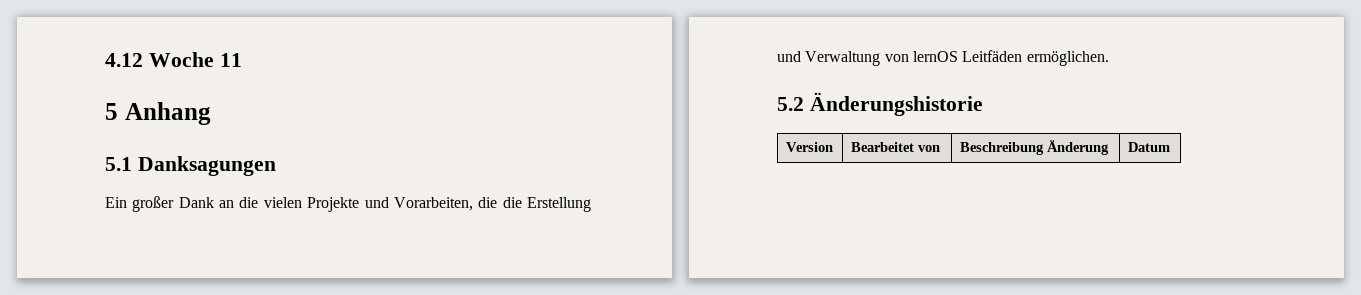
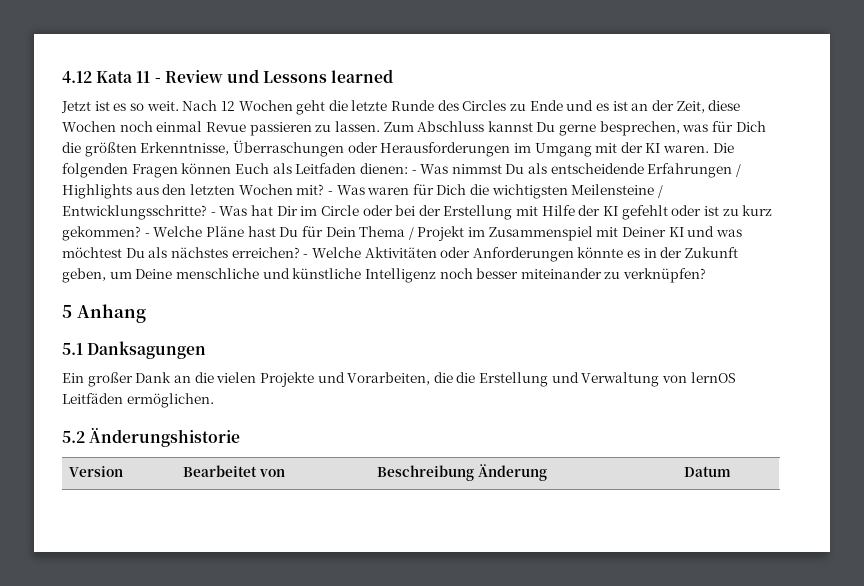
- 4.12 Woche 11
+ 4.12 Kata 11 - Review und Lessons learned
+ Jetzt ist es so weit. Nach 12 Wochen geht die letzte Runde des Circles zu Ende und es ist an der Zeit, diese Wochen noch einmal Revue passieren zu lassen. Zum Abschluss kannst Du gerne besprechen, was für Dich die größten Erkenntnisse, Überraschungen oder Herausforderungen im Umgang mit der KI waren. Die folgenden Fragen können Euch als Leitfaden dienen: - Was nimmst Du als entscheidende Erfahrungen / Highlights aus den letzten Wochen mit? - Was waren für Dich die wichtigsten Meilensteine / Entwicklungsschritte? - Was hat Dir im Circle oder bei der Erstellung mit Hilfe der KI gefehlt oder ist zu kurz gekommen? - Welche Pläne hast Du für Dein Thema / Projekt im Zusammenspiel mit Deiner KI und was möchtest Du als nächstes erreichen? - Welche Aktivitäten oder Anforderungen könnte es in der Zukunft geben, um Deine menschliche und künstliche Intelligenz noch besser miteinander zu verknüpfen?

